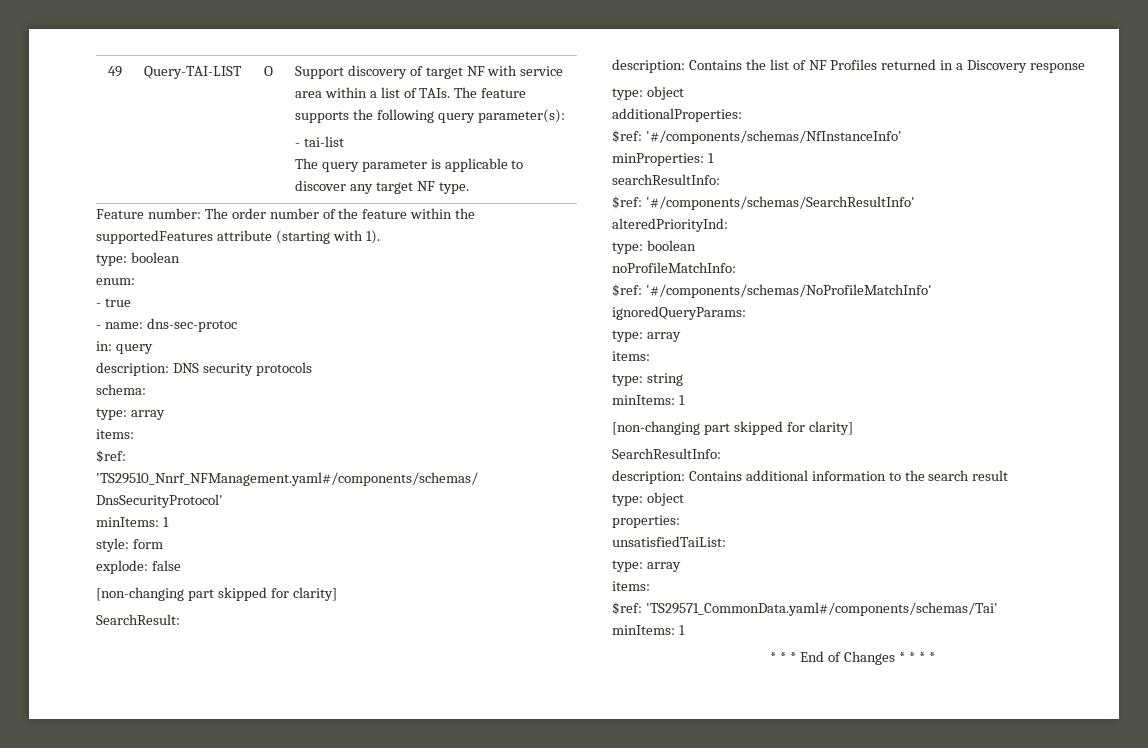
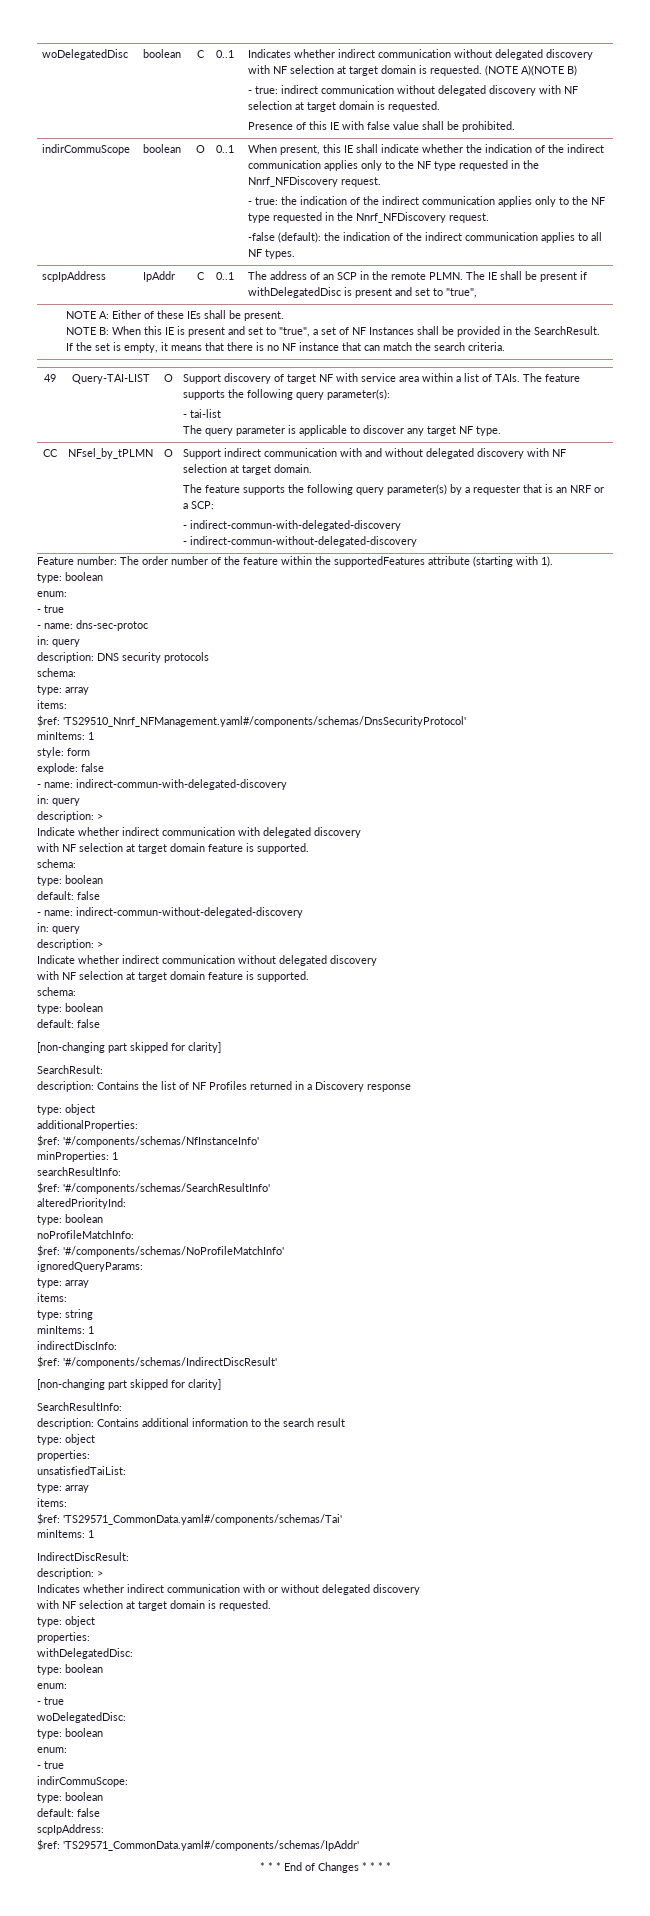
+ woDelegatedDisc | boolean | C | 0..1 | Indicates whether indirect communication without delegated discovery with NF selection at target domain is requested. (NOTE A)(NOTE B)
+ - true: indirect communication without delegated discovery with NF selection at target domain is requested.
+ Presence of this IE with false value shall be prohibited.
+ indirCommuScope | boolean | O | 0..1 | When present, this IE shall indicate whether the indication of the indirect communication applies only to the NF type requested in the Nnrf_NFDiscovery request.
+ - true: the indication of the indirect communication applies only to the NF type requested in the Nnrf_NFDiscovery request.
+ -false (default): the indication of the indirect communication applies to all NF types.
+ scpIpAddress | IpAddr | C | 0..1 | The address of an SCP in the remote PLMN. The IE shall be present if withDelegatedDisc is present and set to "true",
+ NOTE A: Either of these IEs shall be present.
+ NOTE B: When this IE is present and set to "true", a set of NF Instances shall be provided in the SearchResult. If the set is empty, it means that there is no NF instance that can match the search criteria.
+ CC | NFsel_by_tPLMN | O | Support indirect communication with and without delegated discovery with NF selection at target domain.
+ The feature supports the following query parameter(s) by a requester that is an NRF or a SCP:
+ - indirect-commun-with-delegated-discovery
+ - indirect-commun-without-delegated-discovery
+ - name: indirect-commun-with-delegated-discovery
+ in: query
+ description: >
+ Indicate whether indirect communication with delegated discovery
+ with NF selection at target domain feature is supported.
+ schema:
+ type: boolean
+ default: false
+ - name: indirect-commun-without-delegated-discovery
+ in: query
+ description: >
+ Indicate whether indirect communication without delegated discovery
+ with NF selection at target domain feature is supported.
+ schema:
+ type: boolean
+ default: false
+ indirectDiscInfo:
+ $ref: '#/components/schemas/IndirectDiscResult'
+ IndirectDiscResult:
+ description: >
+ Indicates whether indirect communication with or without delegated discovery
+ with NF selection at target domain is requested.
+ type: object
+ properties:
+ withDelegatedDisc:
+ type: boolean
+ enum:
+ - true
+ woDelegatedDisc:
+ type: boolean
+ enum:
+ - true
+ indirCommuScope:
+ type: boolean
+ default: false
+ scpIpAddress:
+ $ref: 'TS29571_CommonData.yaml#/components/schemas/IpAddr'

